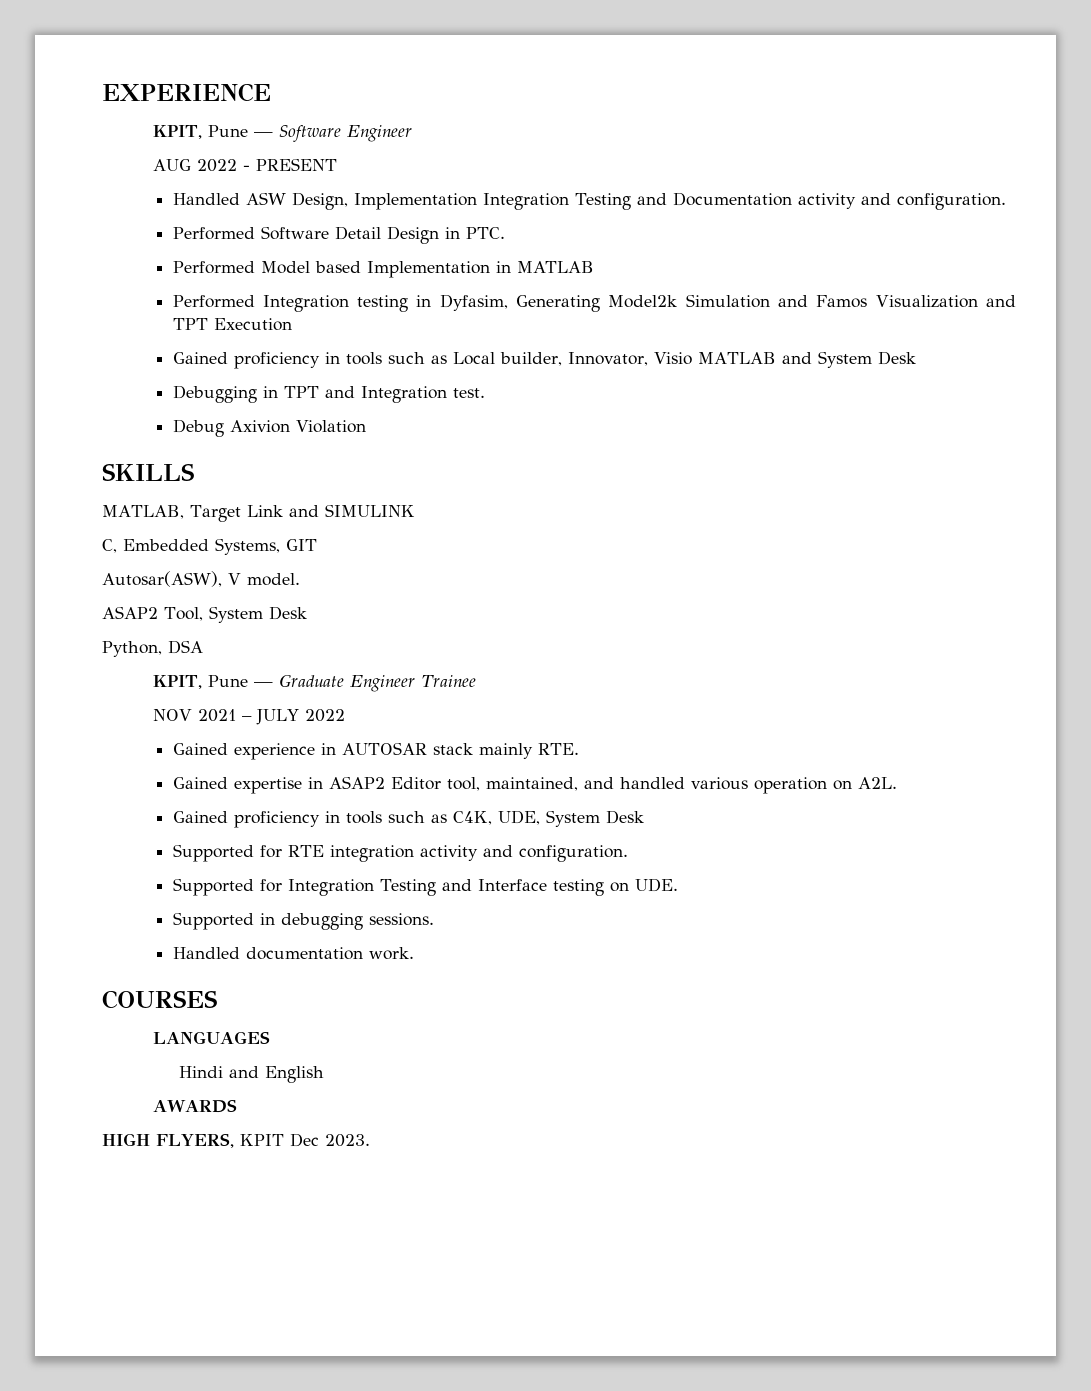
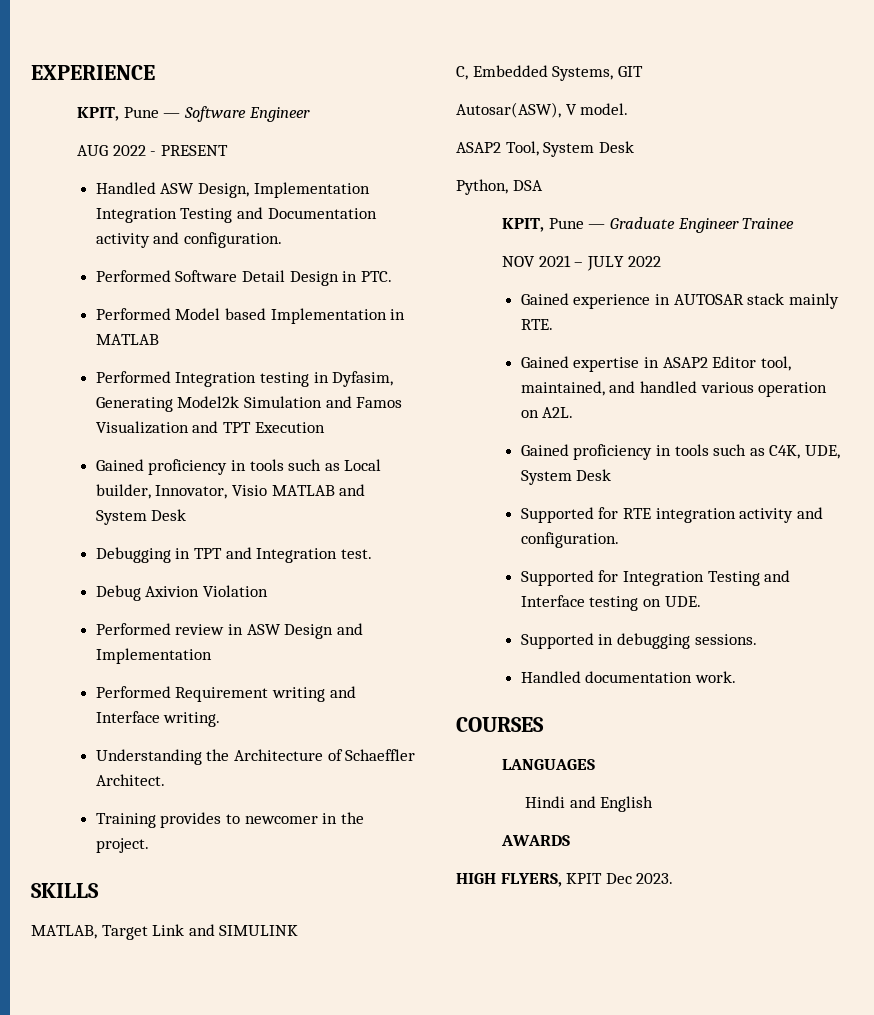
+ Performed review in ASW Design and Implementation
+ Performed Requirement writing and Interface writing.
+ Understanding the Architecture of Schaeffler Architect.
+ Training provides to newcomer in the project.

